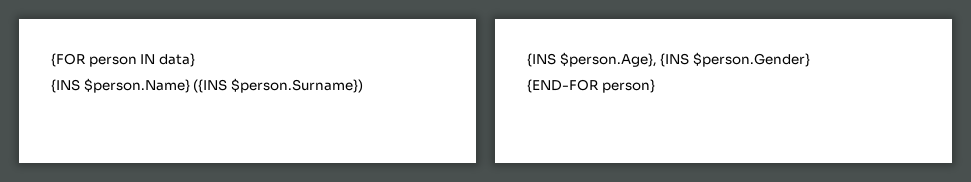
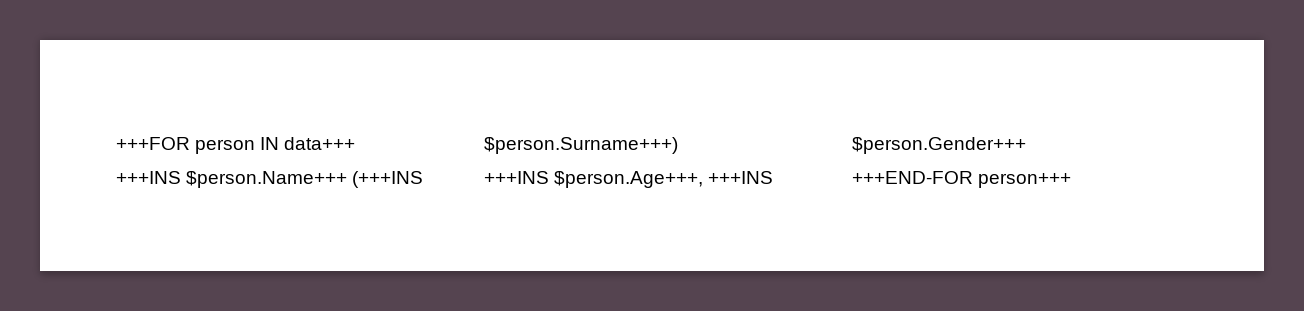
- {FOR person IN data}
- {INS $person.Name} ({INS $person.Surname})
- {INS $person.Age}, {INS $person.Gender}
- {END-FOR person}
+ +++FOR person IN data+++
+ +++INS $person.Name+++ (+++INS $person.Surname+++)
+ +++INS $person.Age+++, +++INS $person.Gender+++
+ +++END-FOR person+++

